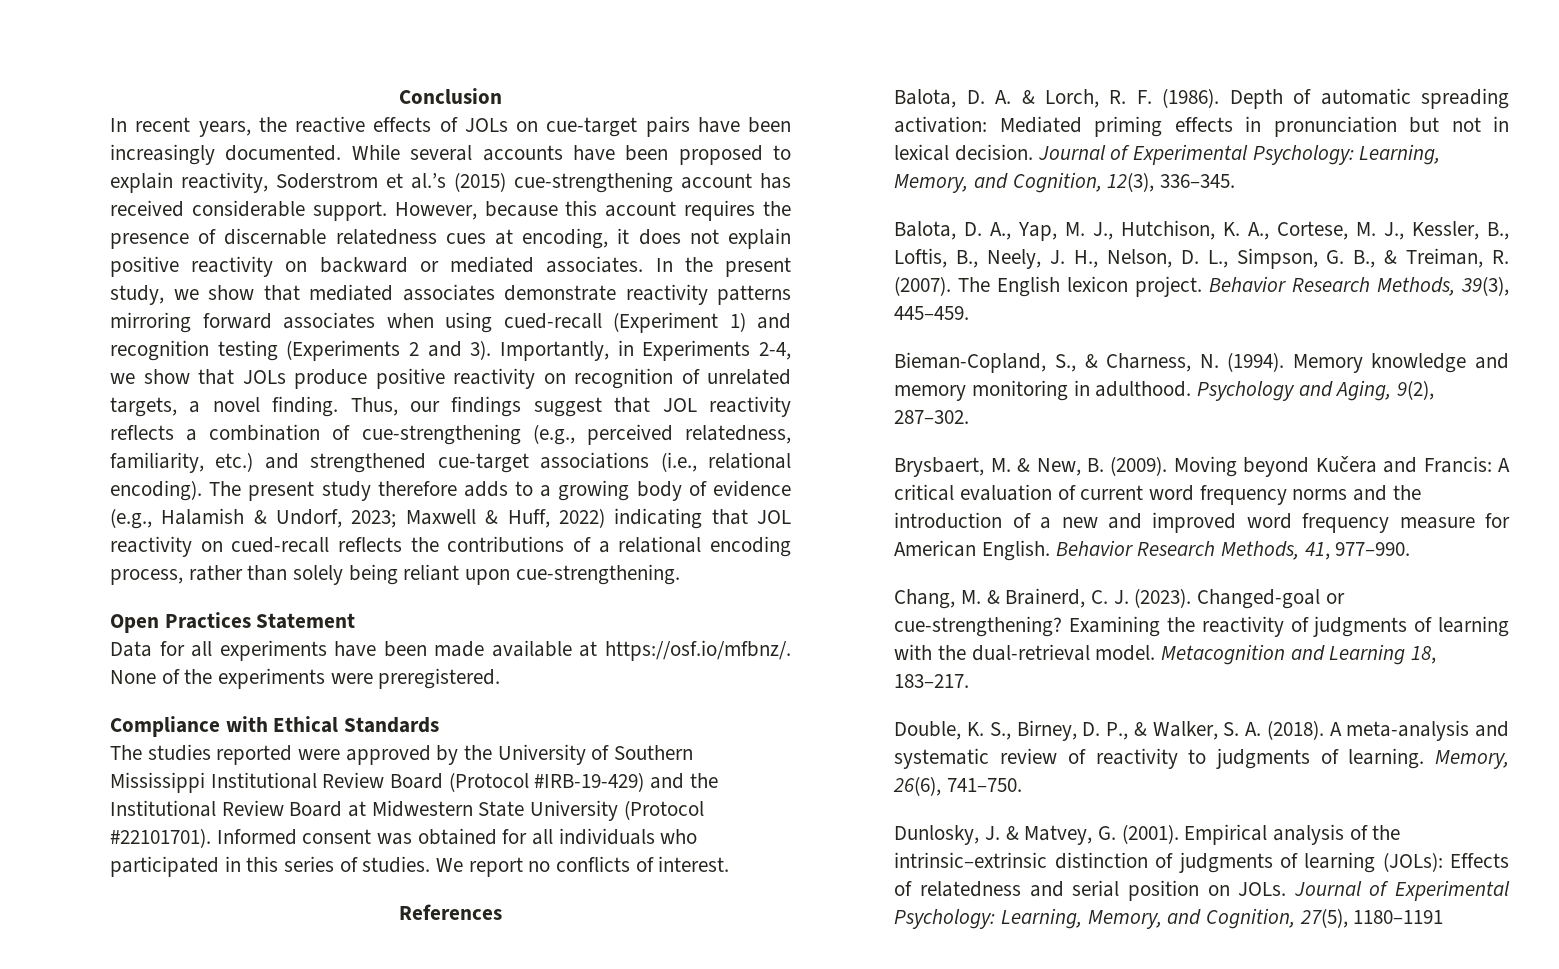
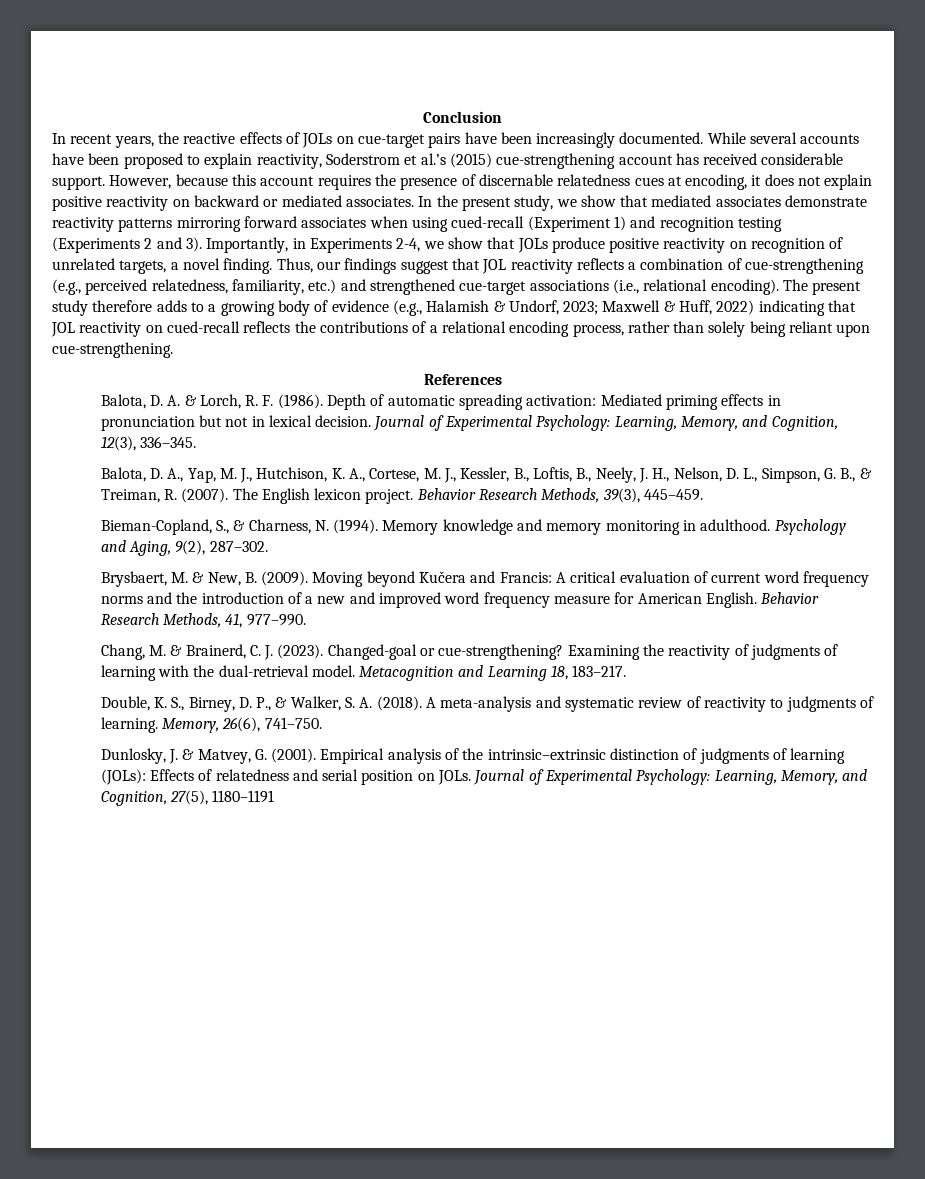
- Open Practices Statement
- Data for all experiments have been made available at https://osf.io/mfbnz/. None of the experiments were preregistered.
- Compliance with Ethical Standards
- The studies reported were approved by the University of Southern Mississippi Institutional Review Board (Protocol #IRB-19-429) and the Institutional Review Board at Midwestern State University (Protocol #22101701). Informed consent was obtained for all individuals who participated in this series of studies. We report no conflicts of interest.

